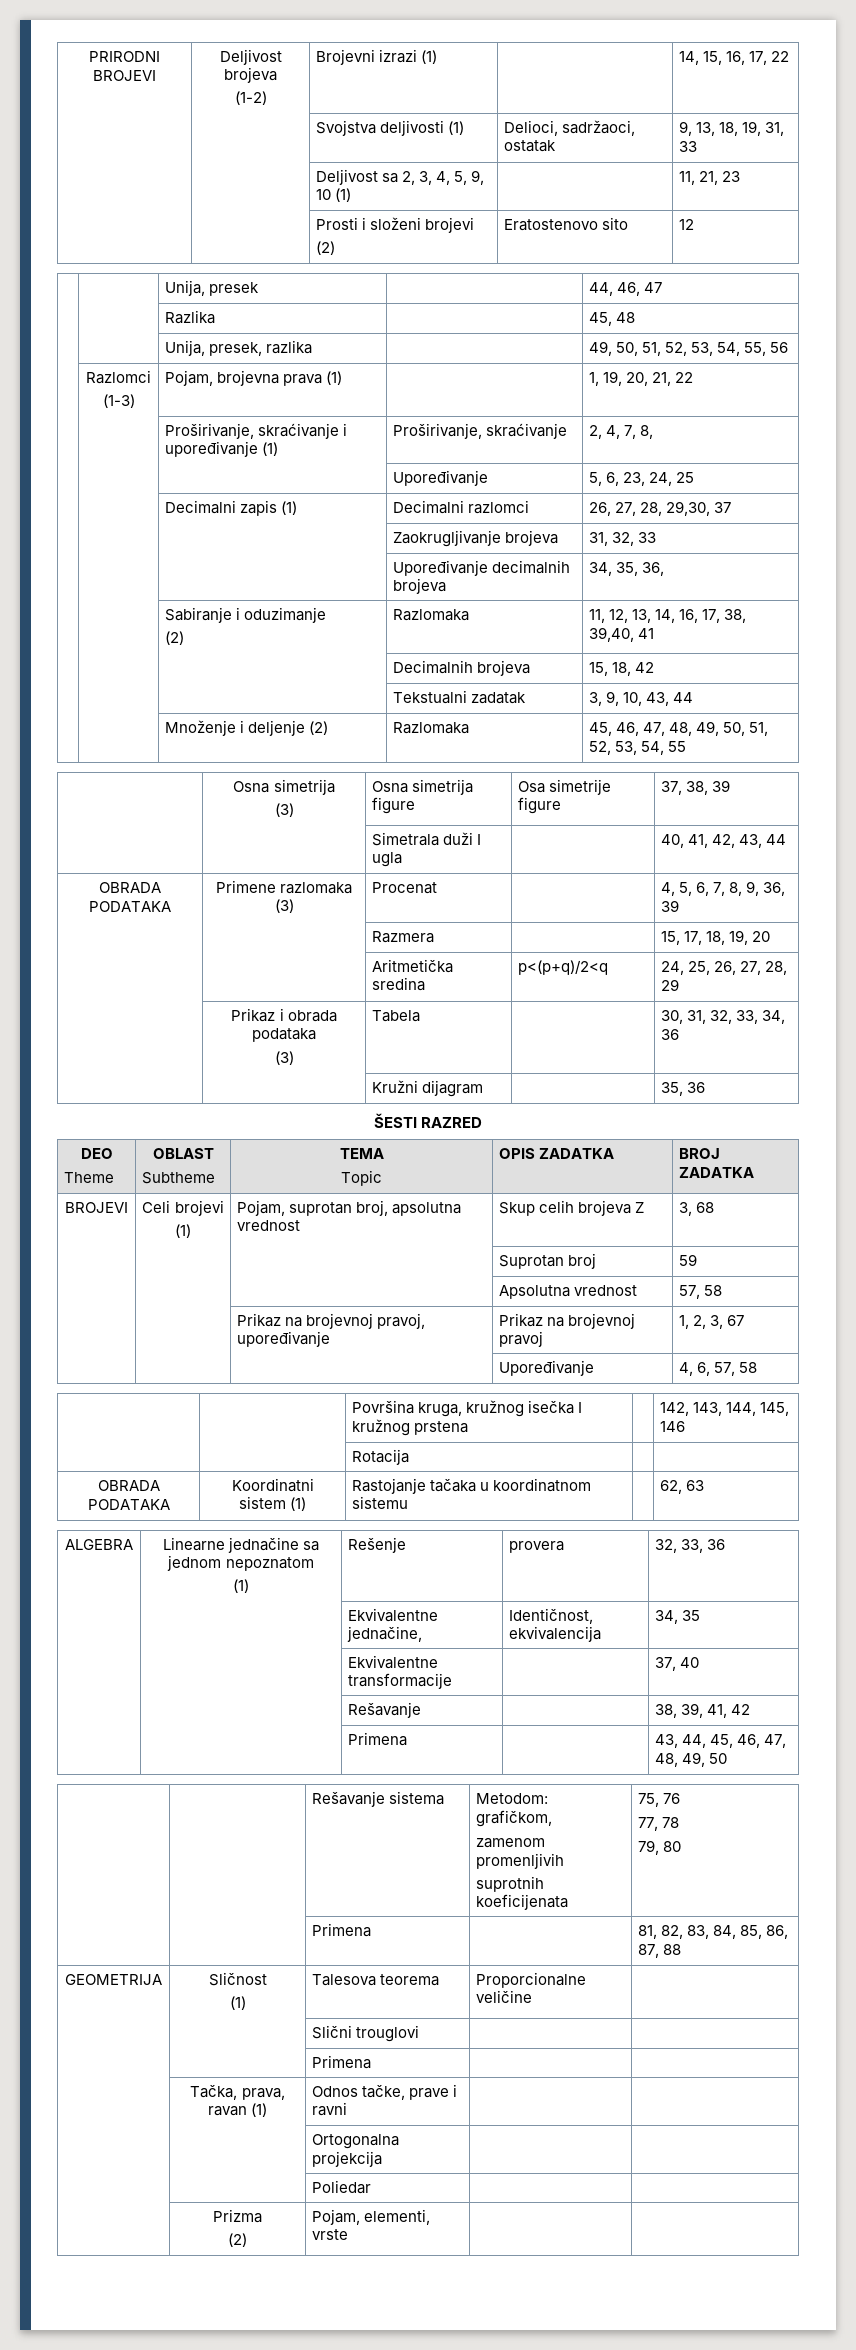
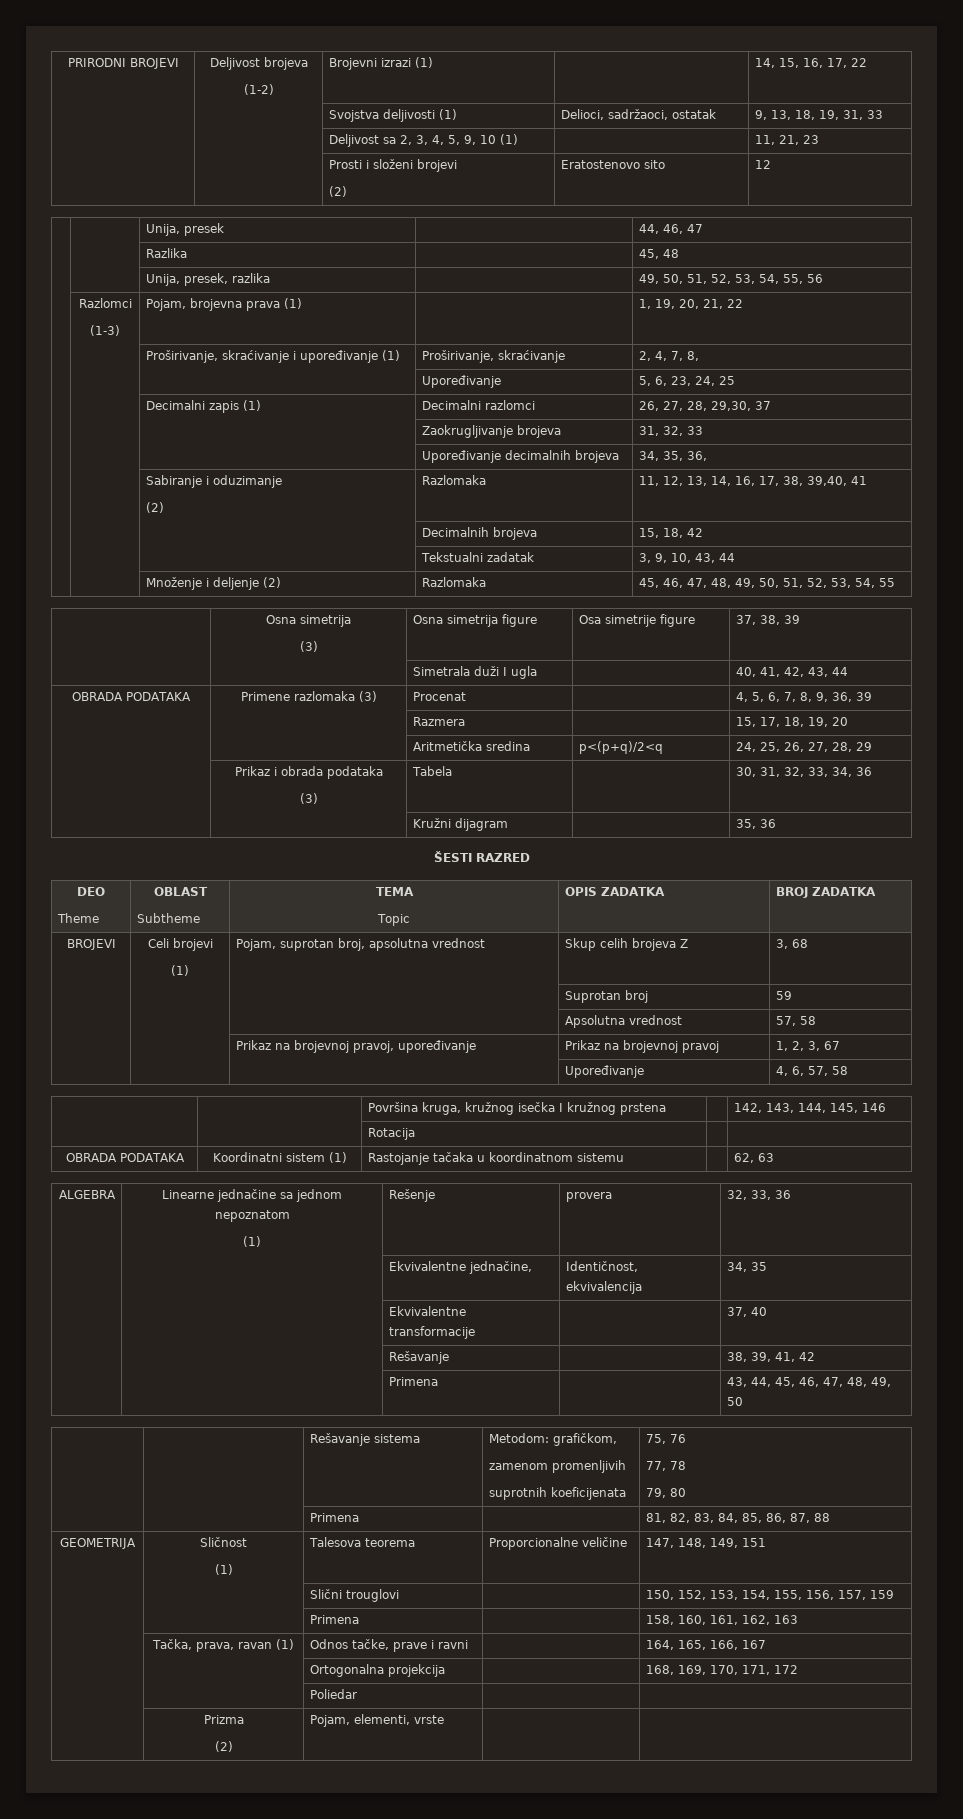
  GEOMETRIJA | Sličnost
- (1) | Talesova teorema | Proporcionalne veličine |
- | | Slični trouglovi | |
- | | Primena | |
+ (1) | Talesova teorema | Proporcionalne veličine | 147, 148, 149, 151
+ | | Slični trouglovi | | 150, 152, 153, 154, 155, 156, 157, 159
+ | | Primena | | 158, 160, 161, 162, 163
- | Tačka, prava, ravan (1) | Odnos tačke, prave i ravni | |
- | | Ortogonalna projekcija | |
+ | Tačka, prava, ravan (1) | Odnos tačke, prave i ravni | | 164, 165, 166, 167
+ | | Ortogonalna projekcija | | 168, 169, 170, 171, 172

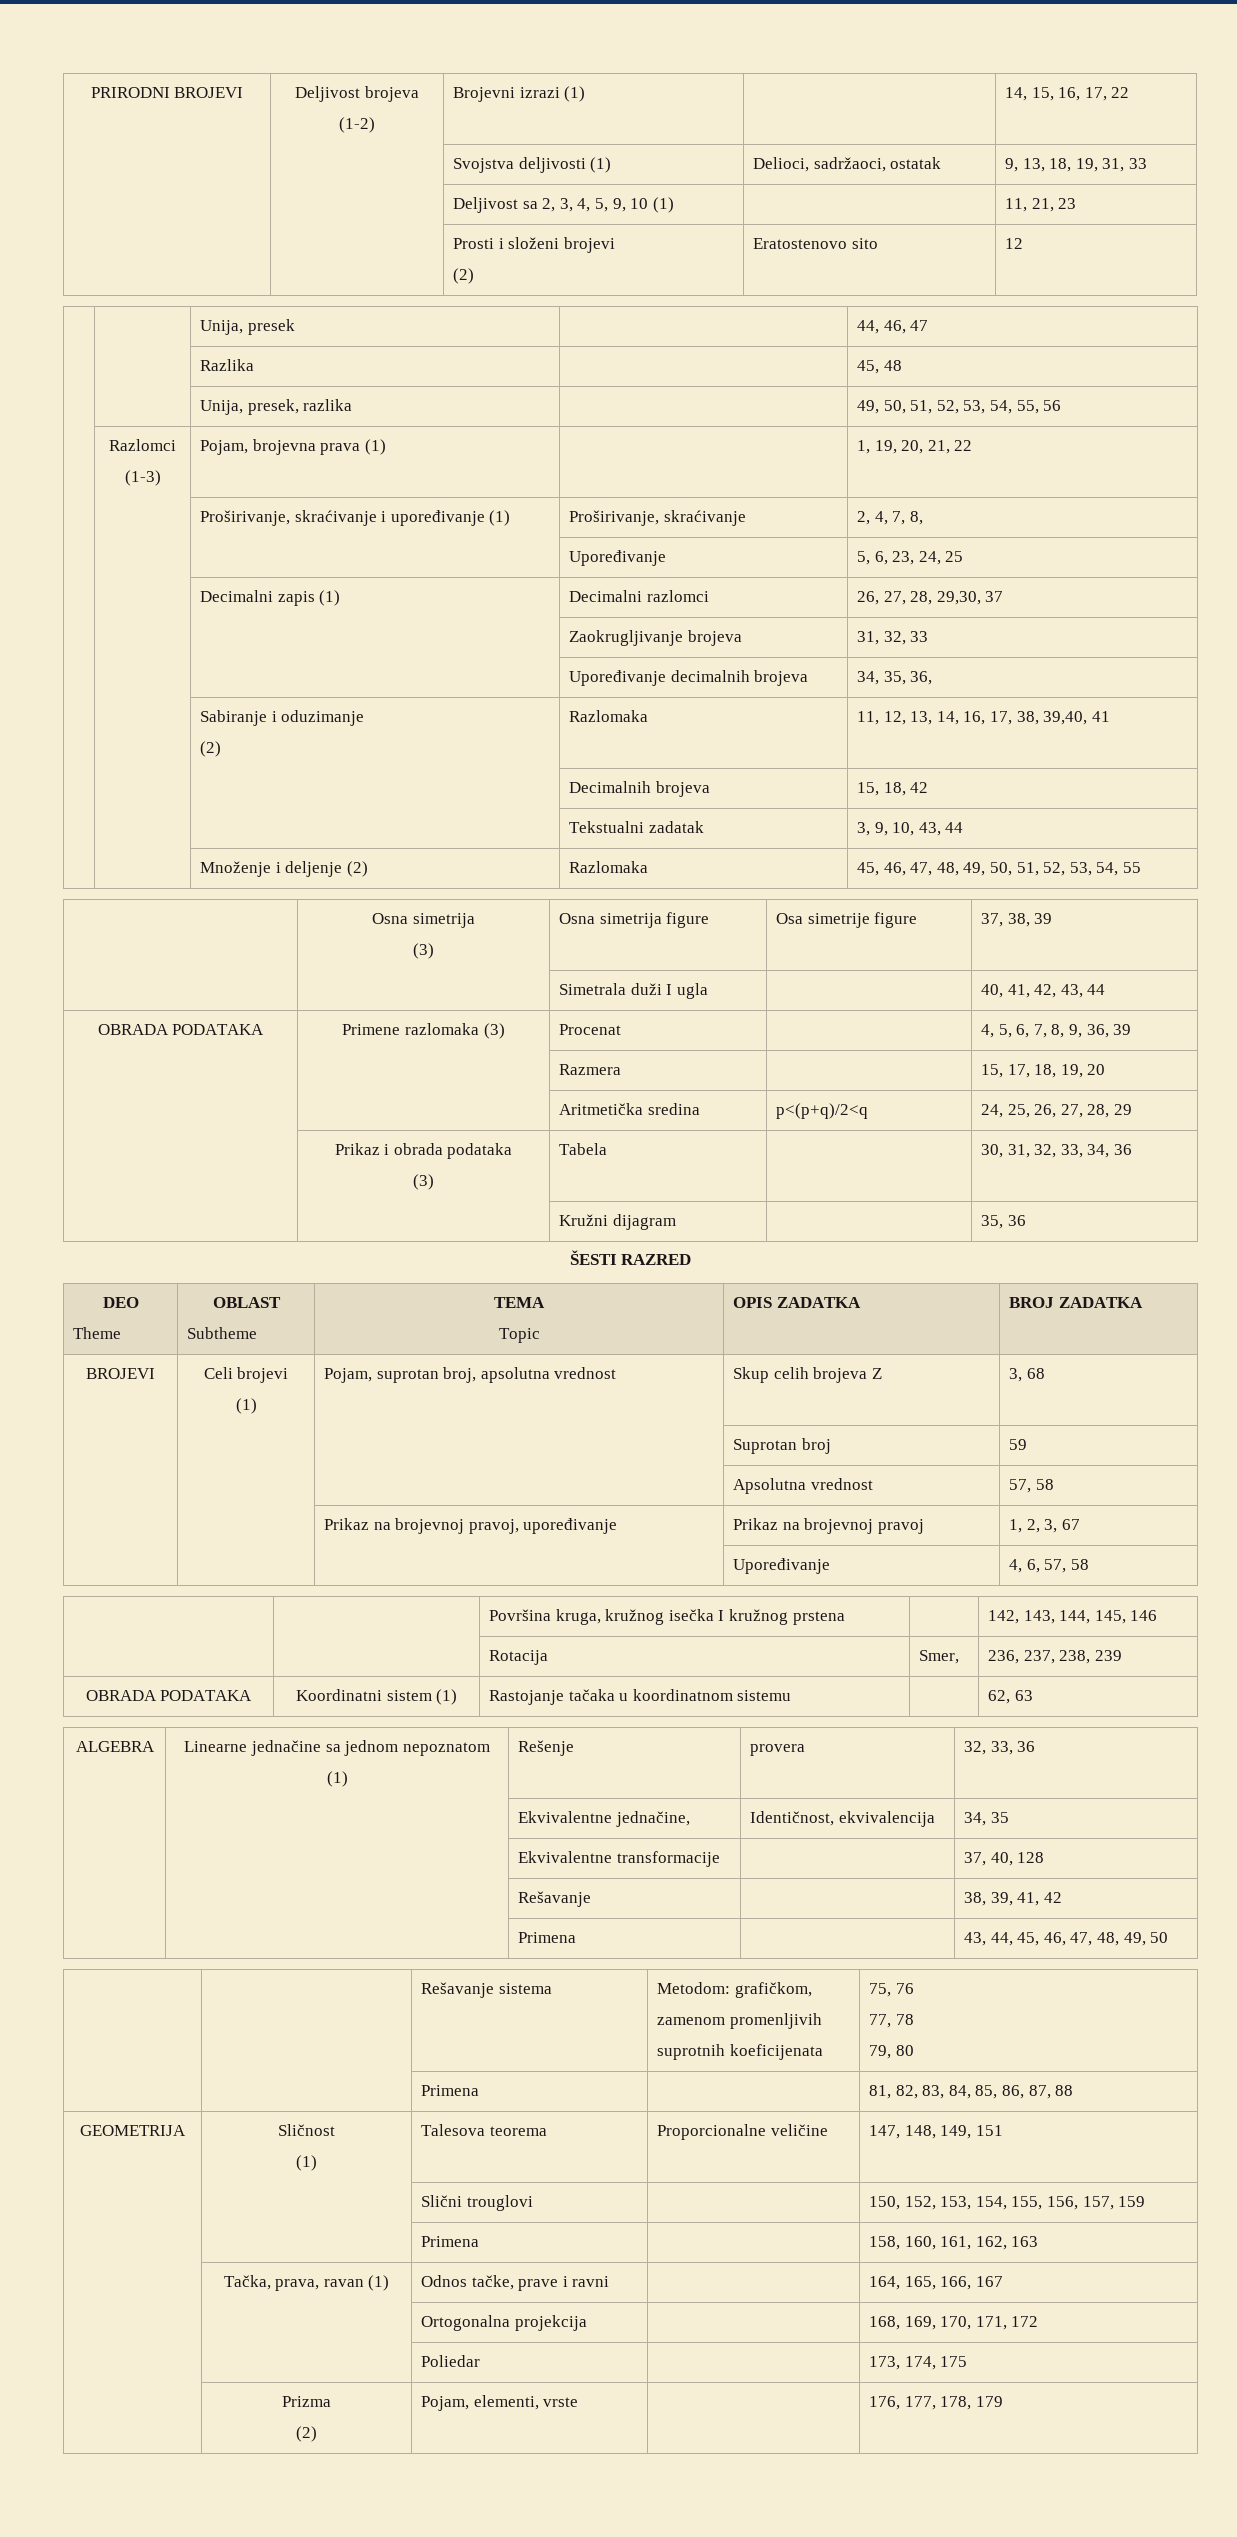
- | | Rotacija | |
+ | | Rotacija | Smer, | 236, 237, 238, 239
- | | Ekvivalentne transformacije | | 37, 40
+ | | Ekvivalentne transformacije | | 37, 40, 128
- | | Poliedar | |
+ | | Poliedar | | 173, 174, 175
  | Prizma
- (2) | Pojam, elementi, vrste | |
+ (2) | Pojam, elementi, vrste | | 176, 177, 178, 179

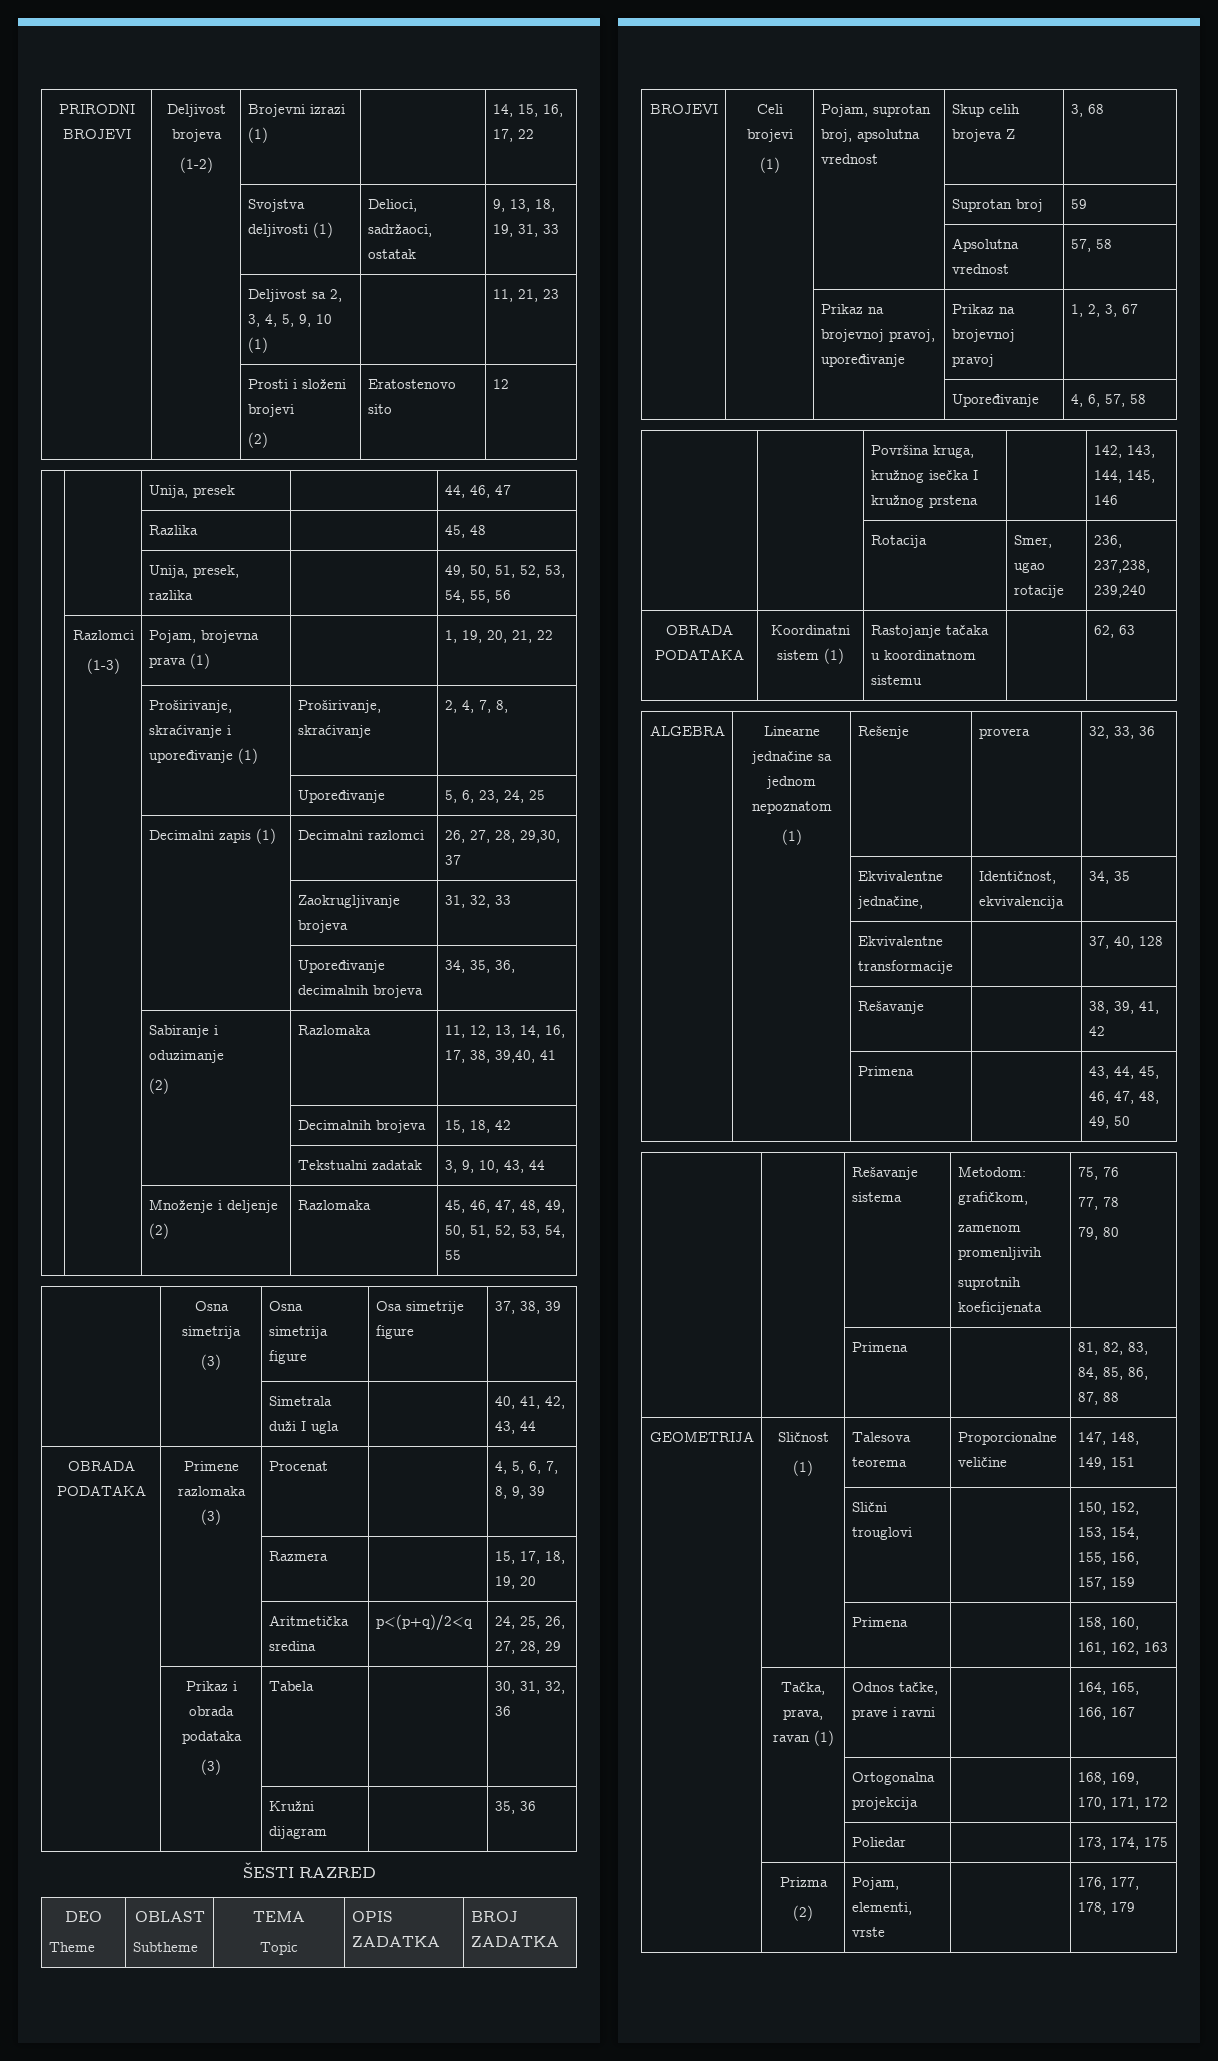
- OBRADA PODATAKA | Primene razlomaka (3) | Procenat | | 4, 5, 6, 7, 8, 9, 36, 39
+ OBRADA PODATAKA | Primene razlomaka (3) | Procenat | | 4, 5, 6, 7, 8, 9, 39
  | Prikaz i obrada podataka
- (3) | Tabela | | 30, 31, 32, 33, 34, 36
+ (3) | Tabela | | 30, 31, 32, 36
- | | Rotacija | Smer, | 236, 237, 238, 239
+ | | Rotacija | Smer, ugao rotacije | 236, 237,238, 239,240

